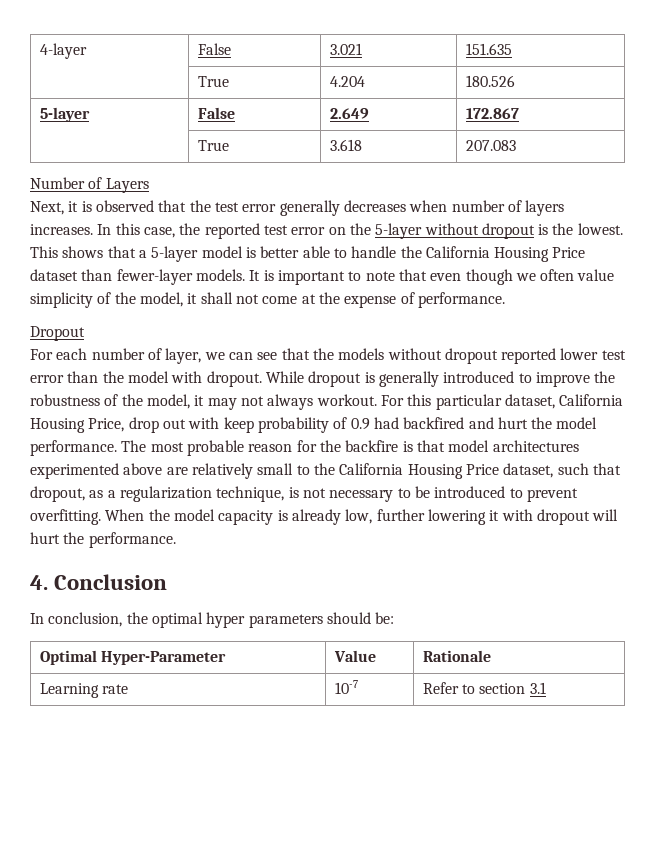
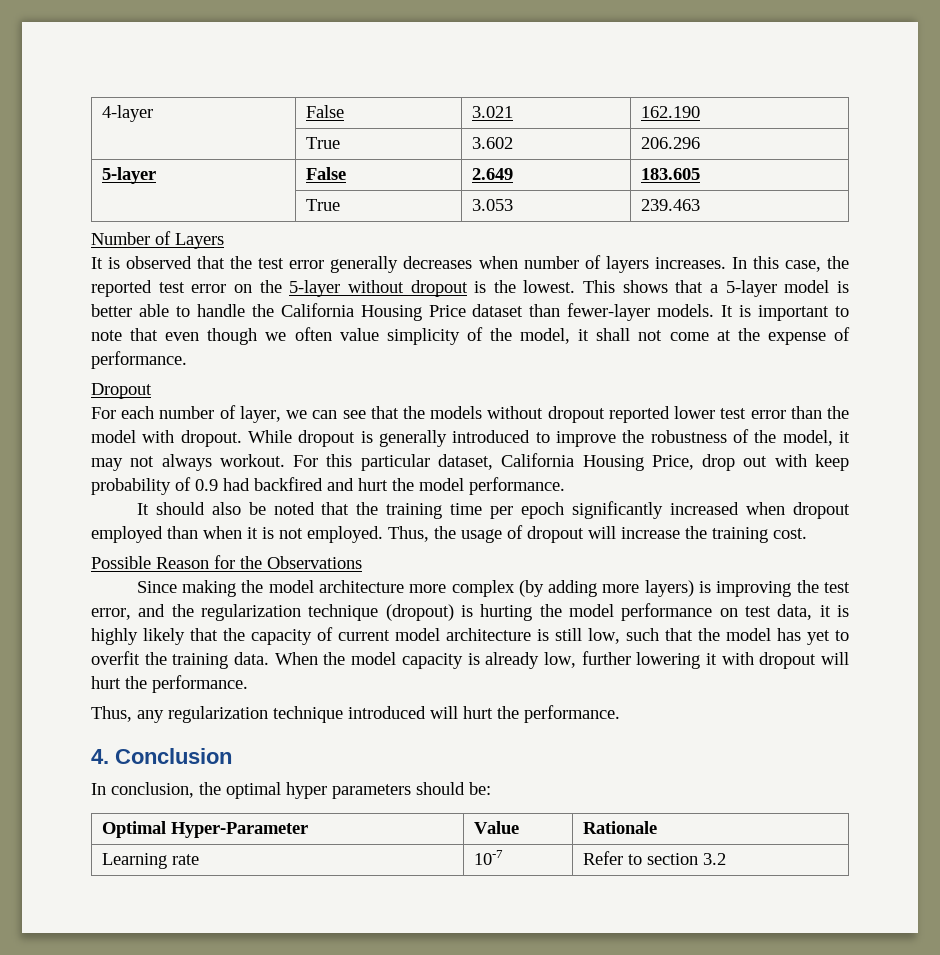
- 4-layer | False | 3.021 | 151.635
- | True | 4.204 | 180.526
+ 4-layer | False | 3.021 | 162.190
+ | True | 3.602 | 206.296
- 5-layer | False | 2.649 | 172.867
- | True | 3.618 | 207.083
+ 5-layer | False | 2.649 | 183.605
+ | True | 3.053 | 239.463
- Next, it is observed that the test error generally decreases when number of layers increases.
+ It is observed that the test error generally decreases when number of layers increases.
- For this particular dataset, California Housing Price, drop out with keep probability of 0.9 had backfired and hurt the model performance. The most probable reason for the backfire is that model architectures experimented above are relatively small to the California Housing Price dataset, such that dropout, as a regularization technique, is not necessary to be introduced to prevent overfitting.
+ For this particular dataset, California Housing Price, drop out with keep probability of 0.9 had backfired and hurt the model performance.
+ It should also be noted that the training time per epoch significantly increased when dropout employed than when it is not employed. Thus, the usage of dropout will increase the training cost.
+ Possible Reason for the Observations
+ Since making the model architecture more complex (by adding more layers) is improving the test error, and the regularization technique (dropout) is hurting the model performance on test data, it is highly likely that the capacity of current model architecture is still low, such that the model has yet to overfit the training data.
+ Thus, any regularization technique introduced will hurt the performance.
- Learning rate | 10-7 | Refer to section 3.1
+ Learning rate | 10-7 | Refer to section 3.2

